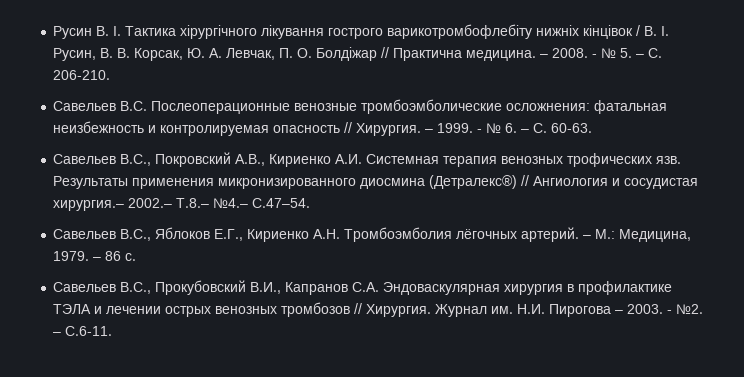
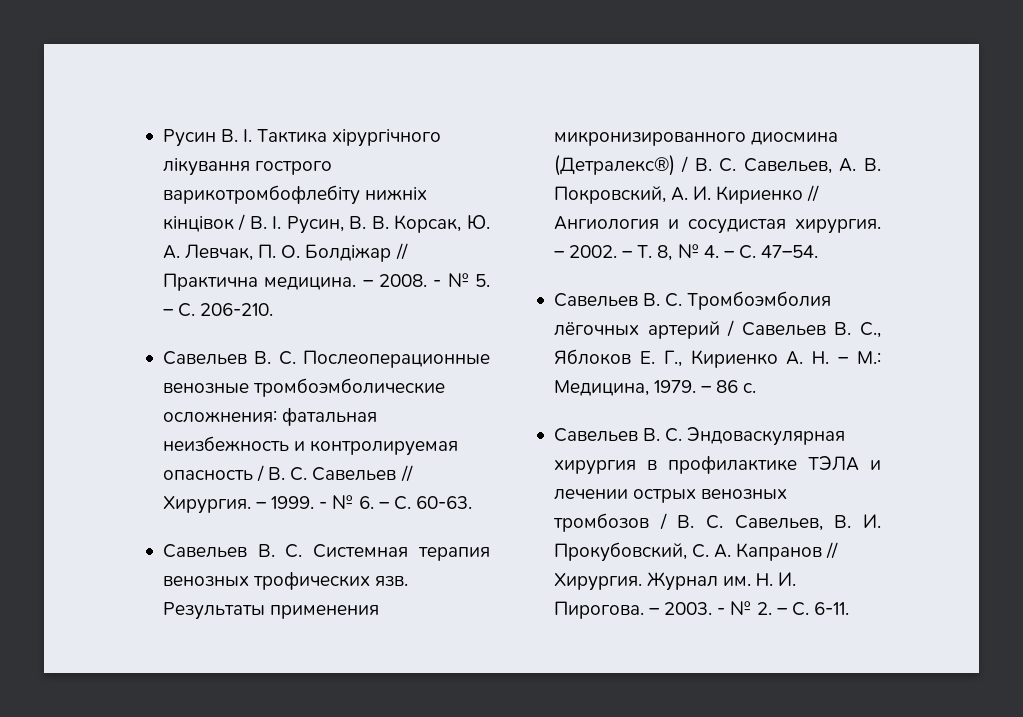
- Савельев В.С. Послеоперационные венозные тромбоэмболические осложнения: фатальная неизбежность и контролируемая опасность // Хирургия.
+ Савельев В. С. Послеоперационные венозные тромбоэмболические осложнения: фатальная неизбежность и контролируемая опасность / В. С. Савельев // Хирургия.
- Савельев В.С., Покровский А.В., Кириенко А.И. Системная терапия венозных трофических язв.
+ Савельев В. С. Системная терапия венозных трофических язв.
- Результаты применения микронизированного диосмина (Детралекс®) // Ангиология и сосудистая хирургия.– 2002.– Т.8.– №4.– С.47–54.
- Савельев В.С., Яблоков Е.Г., Кириенко А.Н. Тромбоэмболия лёгочных артерий. – М.: Медицина, 1979.
+ Результаты применения микронизированного диосмина (Детралекс®) / В. С. Савельев, А. В. Покровский, А. И. Кириенко // Ангиология и сосудистая хирургия. – 2002. – Т. 8, № 4. – С. 47–54.
+ Савельев В. С. Тромбоэмболия лёгочных артерий / Савельев В. С., Яблоков Е. Г., Кириенко А. Н. – М.: Медицина, 1979.
- Савельев В.С., Прокубовский В.И., Капранов С.А. Эндоваскулярная хирургия в профилактике ТЭЛА и лечении острых венозных тромбозов // Хирургия. Журнал им. Н.И. Пирогова – 2003. - №2. – С.6-11.
+ Савельев В. С. Эндоваскулярная хирургия в профилактике ТЭЛА и лечении острых венозных тромбозов / В. С. Савельев, В. И. Прокубовский, С. А. Капранов // Хирургия. Журнал им. Н. И. Пирогова. – 2003. - № 2. – С. 6-11.

